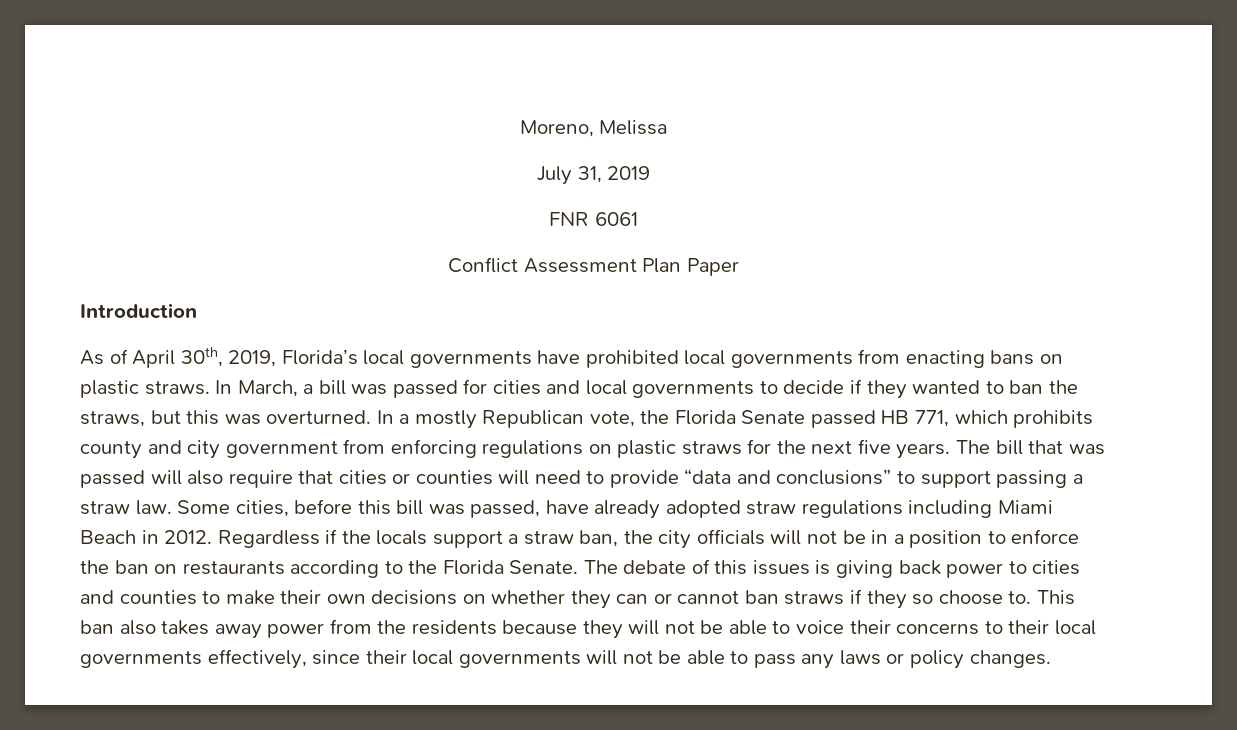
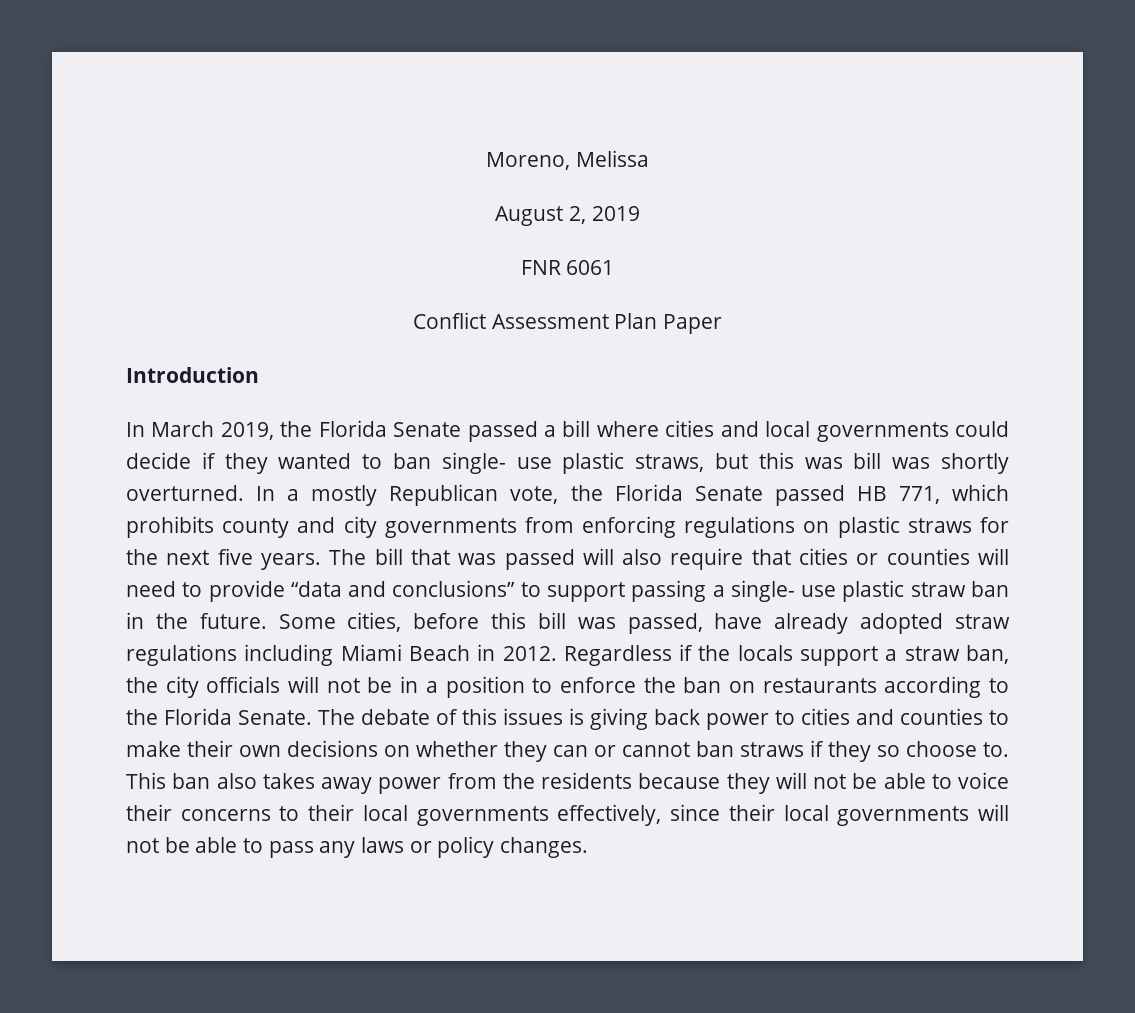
- July 31, 2019
+ August 2, 2019
- As of April 30th, 2019, Florida’s local governments have prohibited local governments from enacting bans on plastic straws. In March, a bill was passed for cities and local governments to decide if they wanted to ban the straws, but this was overturned.
+ In March 2019, the Florida Senate passed a bill where cities and local governments could decide if they wanted to ban single- use plastic straws, but this was bill was shortly overturned.
- In a mostly Republican vote, the Florida Senate passed HB 771, which prohibits county and city government from enforcing regulations on plastic straws for the next five years.
+ In a mostly Republican vote, the Florida Senate passed HB 771, which prohibits county and city governments from enforcing regulations on plastic straws for the next five years.
- The bill that was passed will also require that cities or counties will need to provide “data and conclusions” to support passing a straw law.
+ The bill that was passed will also require that cities or counties will need to provide “data and conclusions” to support passing a single- use plastic straw ban in the future.

